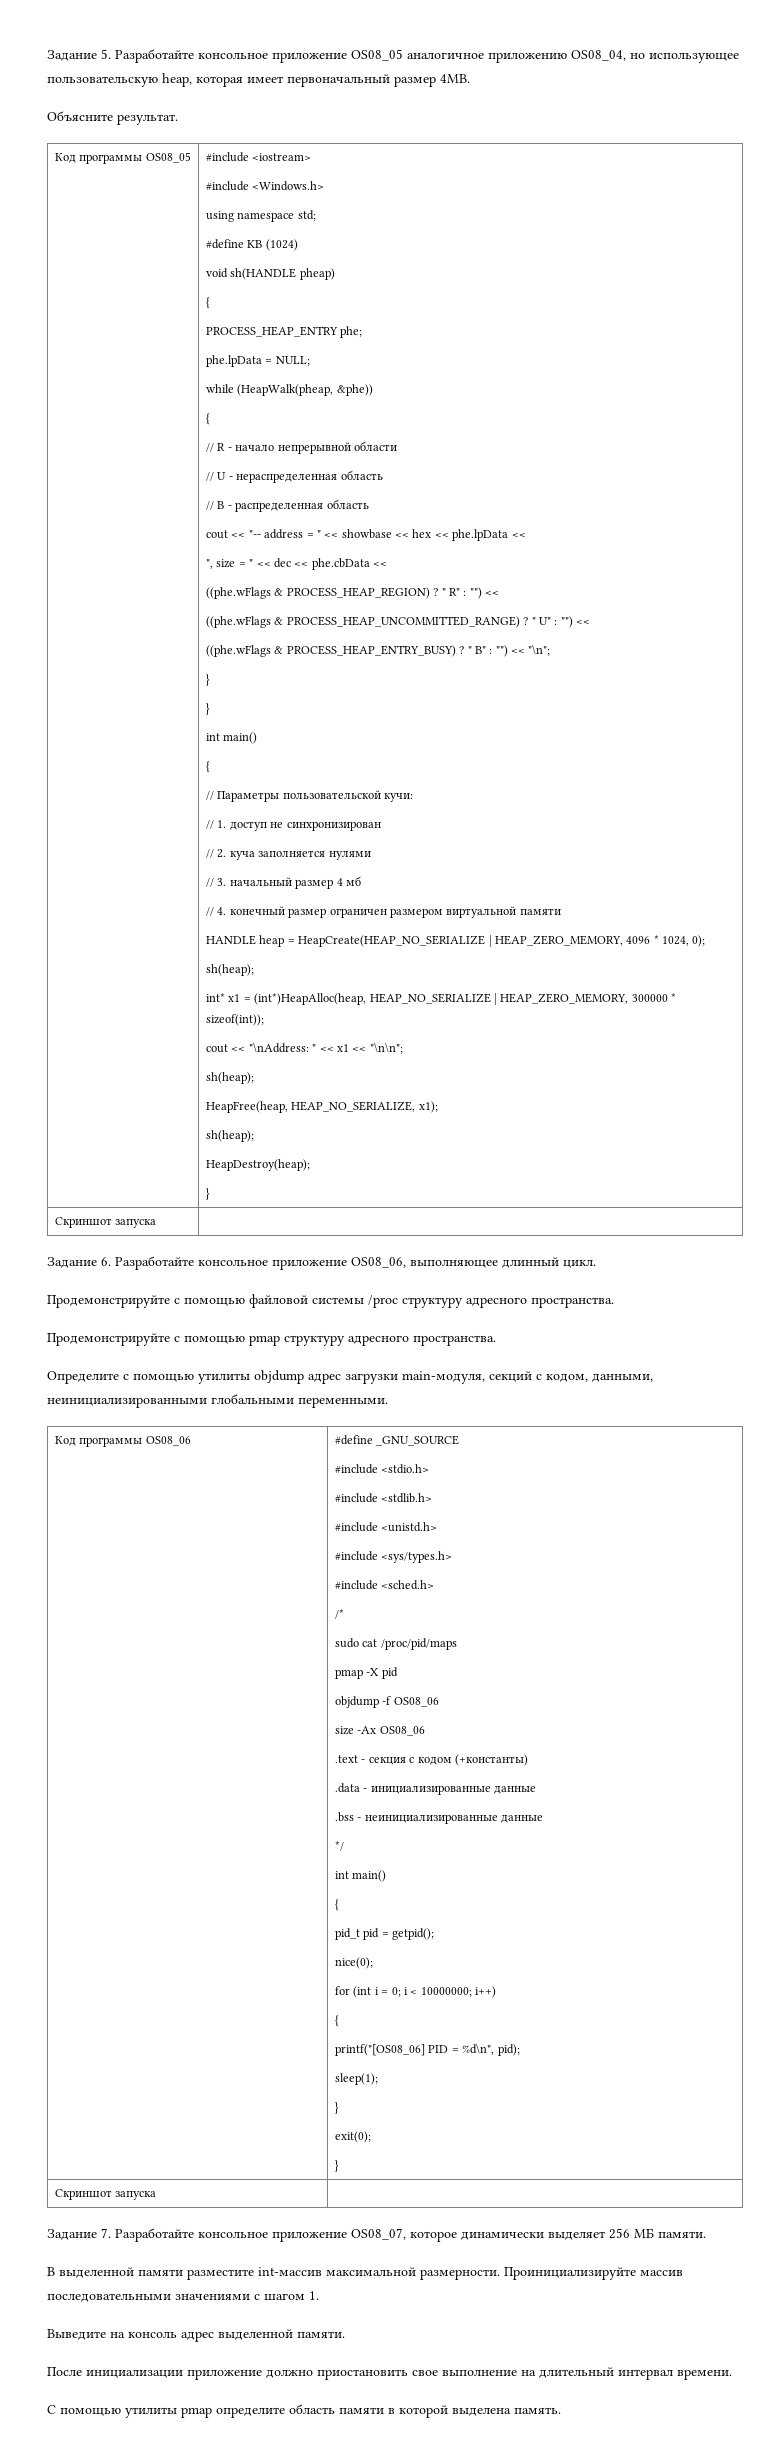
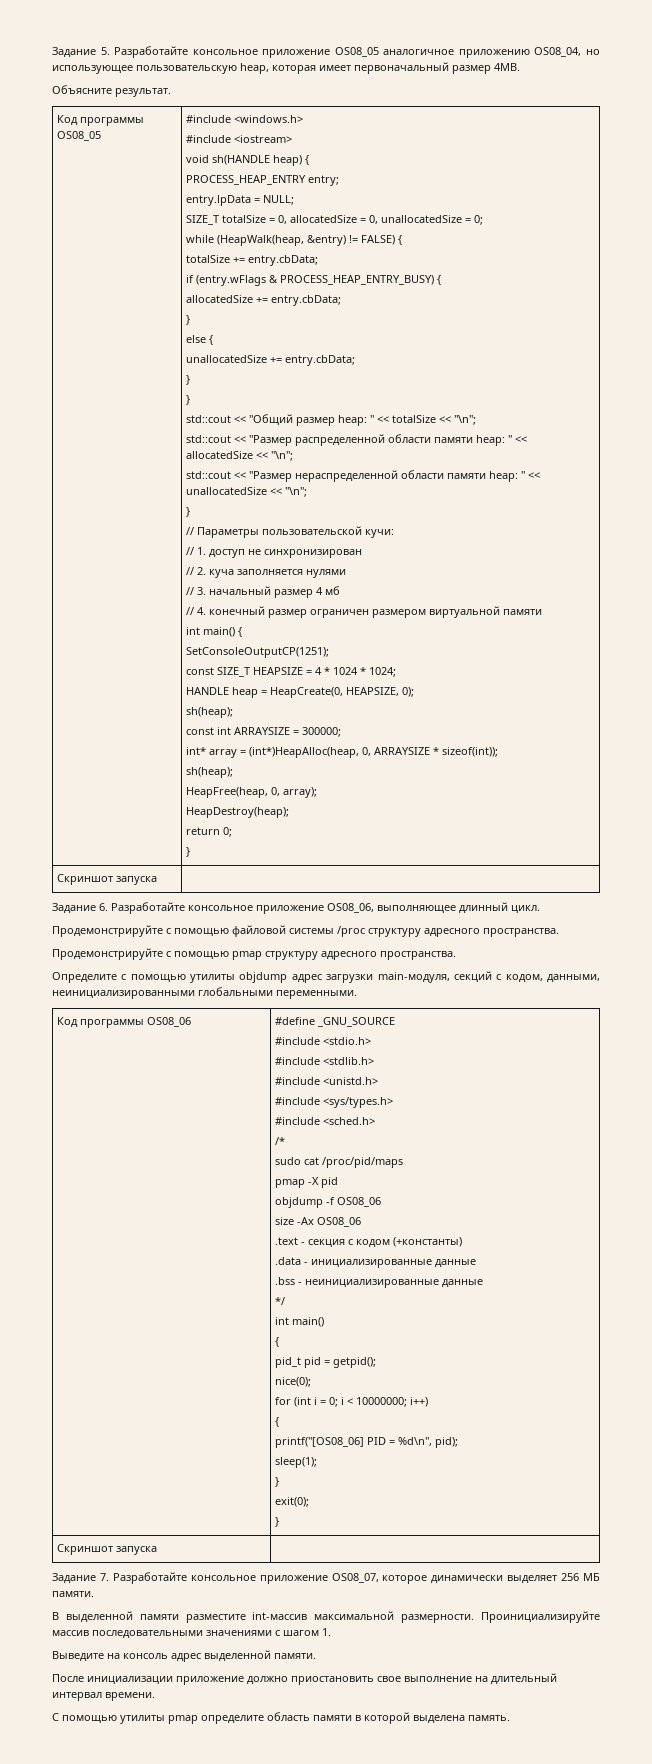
+ #include <windows.h>
  #include <iostream>
- #include <Windows.h>
- using namespace std;
- #define KB (1024)
- void sh(HANDLE pheap)
- {
+ void sh(HANDLE heap) {
- PROCESS_HEAP_ENTRY phe;
- phe.lpData = NULL;
+ PROCESS_HEAP_ENTRY entry;
+ entry.lpData = NULL;
- while (HeapWalk(pheap, &phe))
- {
- // R - начало непрерывной области
- // U - нераспределенная область
- // B - распределенная область
- cout << "-- address = " << showbase << hex << phe.lpData <<
- ", size = " << dec << phe.cbData <<
- ((phe.wFlags & PROCESS_HEAP_REGION) ? " R" : "") <<
- ((phe.wFlags & PROCESS_HEAP_UNCOMMITTED_RANGE) ? " U" : "") <<
- ((phe.wFlags & PROCESS_HEAP_ENTRY_BUSY) ? " B" : "") << "\n";
+ SIZE_T totalSize = 0, allocatedSize = 0, unallocatedSize = 0;
+ while (HeapWalk(heap, &entry) != FALSE) {
+ totalSize += entry.cbData;
+ if (entry.wFlags & PROCESS_HEAP_ENTRY_BUSY) {
+ allocatedSize += entry.cbData;
+ }
+ else {
+ unallocatedSize += entry.cbData;
  }
  }
- int main()
- {
+ std::cout << "Общий размер heap: " << totalSize << "\n";
+ std::cout << "Размер распределенной области памяти heap: " << allocatedSize << "\n";
+ std::cout << "Размер нераспределенной области памяти heap: " << unallocatedSize << "\n";
+ }
- HANDLE heap = HeapCreate(HEAP_NO_SERIALIZE | HEAP_ZERO_MEMORY, 4096 * 1024, 0);
+ int main() {
+ SetConsoleOutputCP(1251);
+ const SIZE_T HEAPSIZE = 4 * 1024 * 1024;
+ HANDLE heap = HeapCreate(0, HEAPSIZE, 0);
  sh(heap);
+ const int ARRAYSIZE = 300000;
- int* x1 = (int*)HeapAlloc(heap, HEAP_NO_SERIALIZE | HEAP_ZERO_MEMORY, 300000 * sizeof(int));
- cout << "\nAddress: " << x1 << "\n\n";
+ int* array = (int*)HeapAlloc(heap, 0, ARRAYSIZE * sizeof(int));
- HeapFree(heap, HEAP_NO_SERIALIZE, x1);
- sh(heap);
+ HeapFree(heap, 0, array);
+ return 0;

